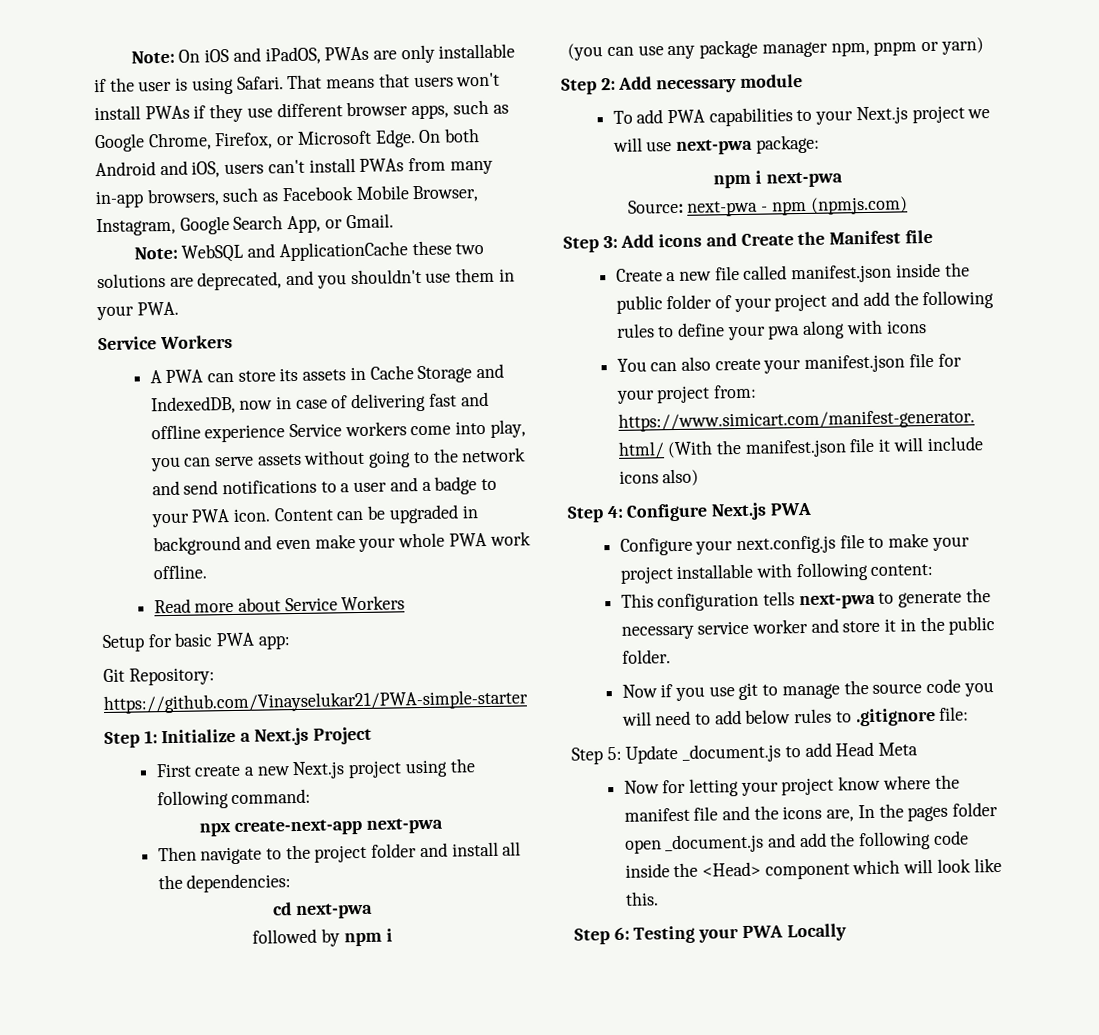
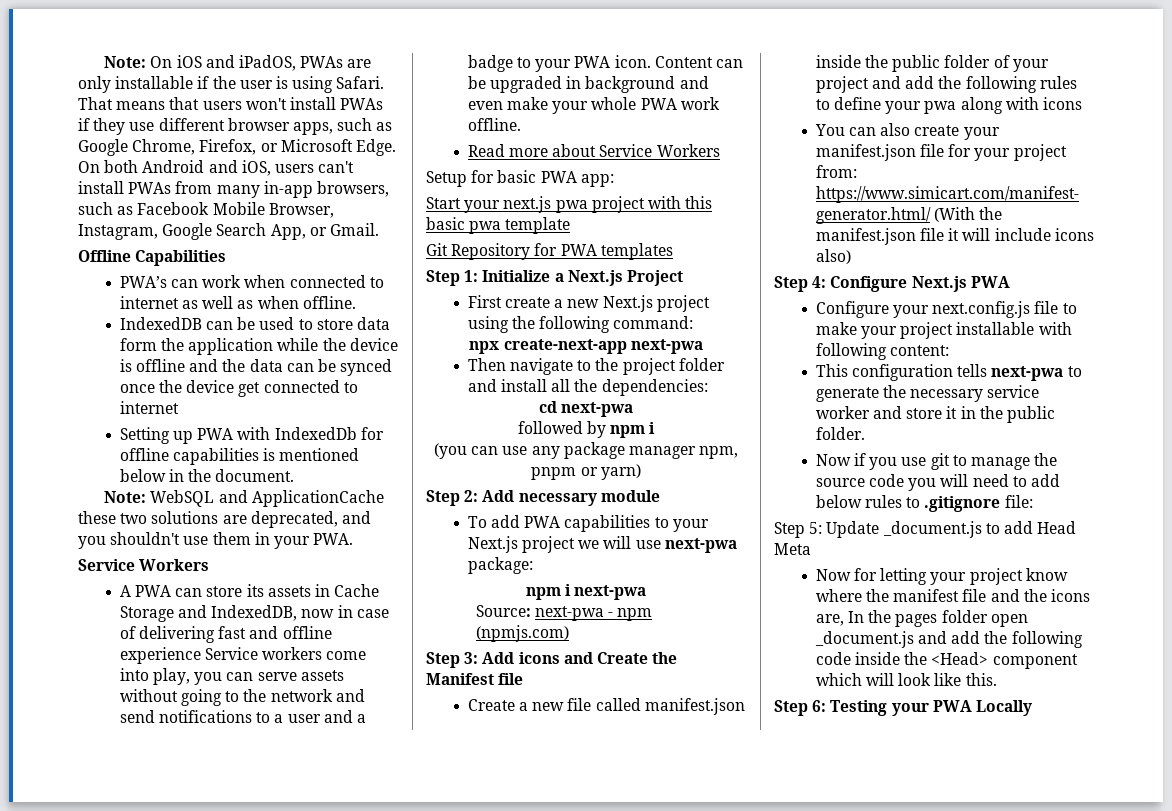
+ Offline Capabilities
+ PWA’s can work when connected to internet as well as when offline.
+ IndexedDB can be used to store data form the application while the device is offline and the data can be synced once the device get connected to internet
+ Setting up PWA with IndexedDb for offline capabilities is mentioned below in the document.
- Git Repository: https://github.com/Vinayselukar21/PWA-simple-starter
+ Start your next.js pwa project with this basic pwa template
+ Git Repository for PWA templates

